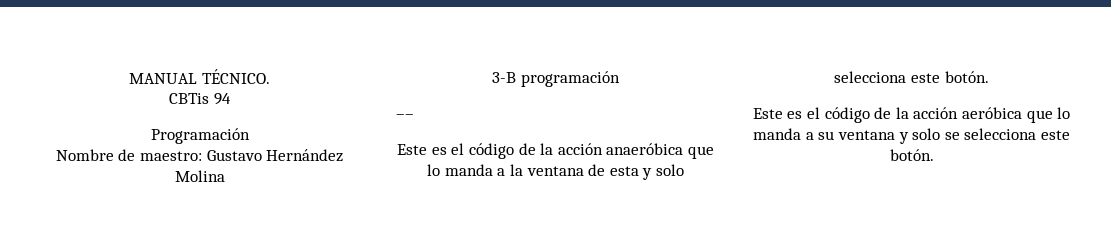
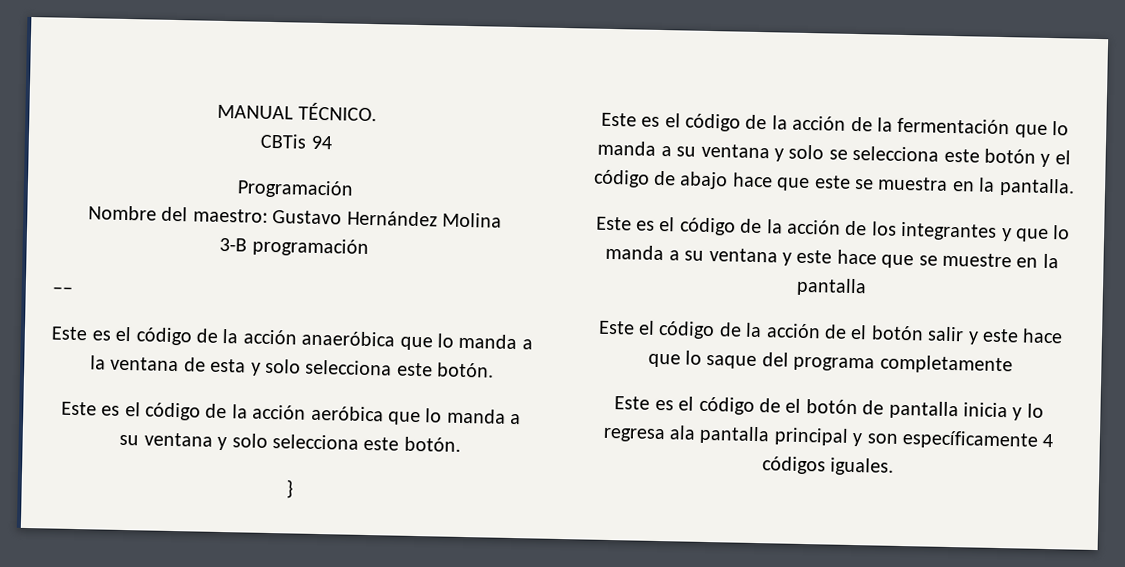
- Nombre de maestro: Gustavo Hernández Molina
+ Nombre del maestro: Gustavo Hernández Molina
- Este es el código de la acción aeróbica que lo manda a su ventana y solo se selecciona este botón.
+ Este es el código de la acción aeróbica que lo manda a su ventana y solo selecciona este botón.
+ }
+ Este es el código de la acción de la fermentación que lo manda a su ventana y solo se selecciona este botón y el código de abajo hace que este se muestra en la pantalla.
+ Este es el código de la acción de los integrantes y que lo manda a su ventana y este hace que se muestre en la pantalla
+ Este el código de la acción de el botón salir y este hace que lo saque del programa completamente
+ Este es el código de el botón de pantalla inicia y lo regresa ala pantalla principal y son específicamente 4 códigos iguales.

